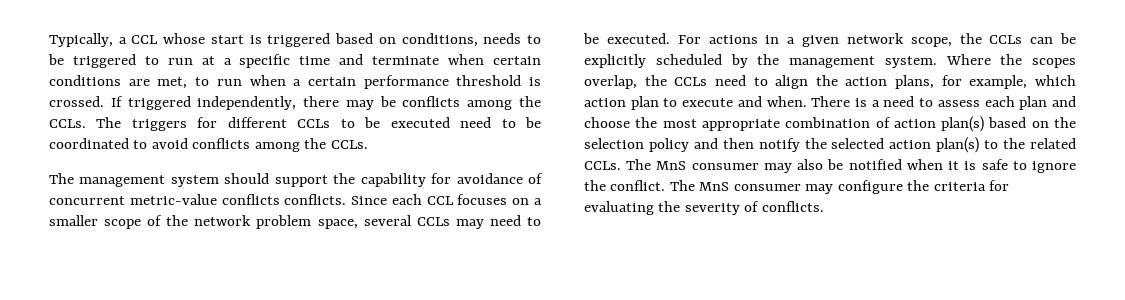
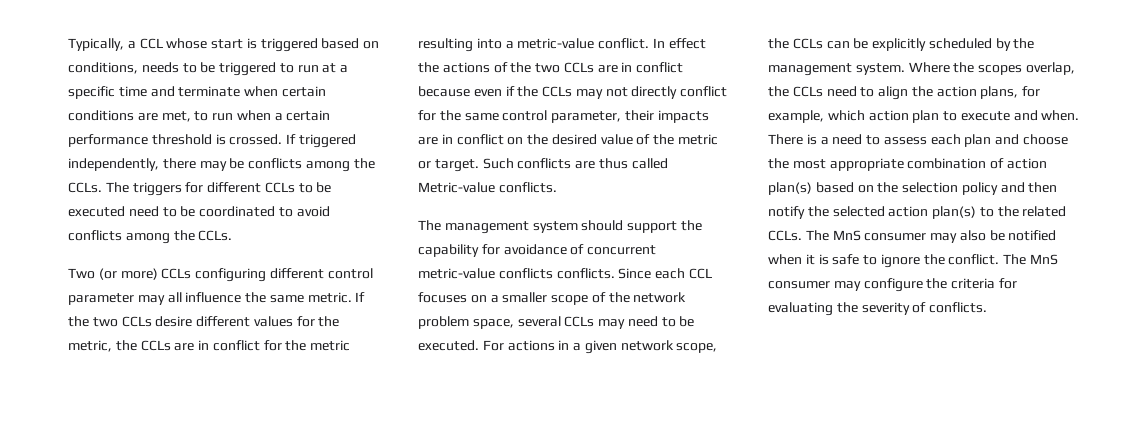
+ Two (or more) CCLs configuring different control parameter may all influence the same metric. If the two CCLs desire different values for the metric, the CCLs are in conflict for the metric resulting into a metric-value conflict. In effect the actions of the two CCLs are in conflict because even if the CCLs may not directly conflict for the same control parameter, their impacts are in conflict on the desired value of the metric or target. Such conflicts are thus called Metric-value conflicts.

